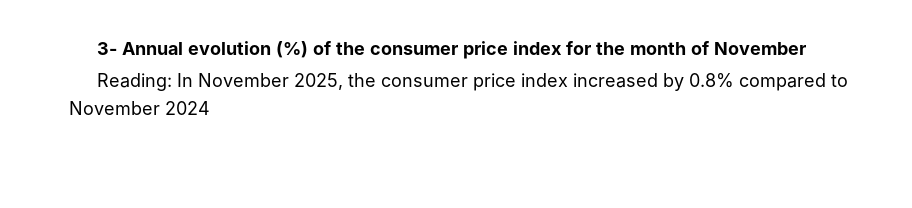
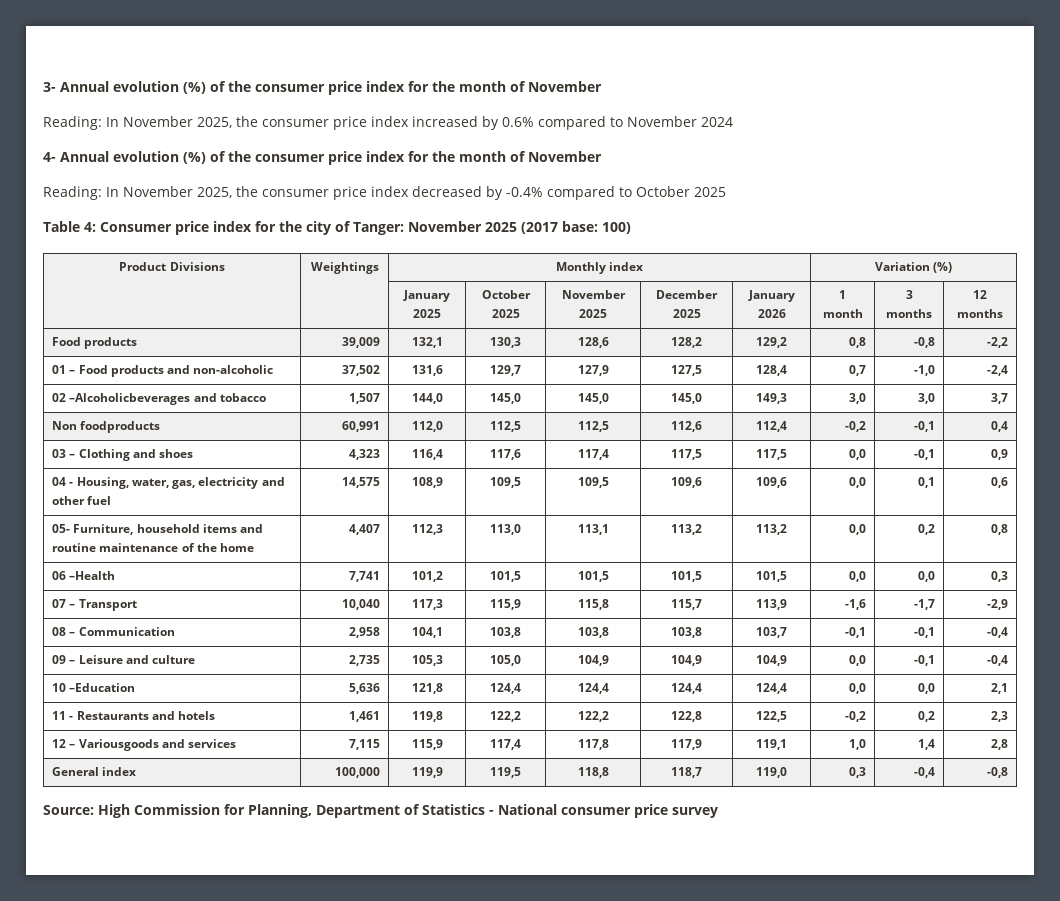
- Reading: In November 2025, the consumer price index increased by 0.8% compared to November 2024
+ Reading: In November 2025, the consumer price index increased by 0.6% compared to November 2024
+ 4- Annual evolution (%) of the consumer price index for the month of November
+ Reading: In November 2025, the consumer price index decreased by -0.4% compared to October 2025
+ Table 4: Consumer price index for the city of Tanger: November 2025 (2017 base: 100)
+ Product Divisions | Weightings | Monthly index | Variation (%)
+ | | January 2025 | October 2025 | November 2025 | December 2025 | January 2026 | 1 month | 3 months | 12 months
+ Food products | 39,009 | 132,1 | 130,3 | 128,6 | 128,2 | 129,2 | 0,8 | -0,8 | -2,2
+ 01 – Food products and non-alcoholic | 37,502 | 131,6 | 129,7 | 127,9 | 127,5 | 128,4 | 0,7 | -1,0 | -2,4
+ 02 –Alcoholicbeverages and tobacco | 1,507 | 144,0 | 145,0 | 145,0 | 145,0 | 149,3 | 3,0 | 3,0 | 3,7
+ Non foodproducts | 60,991 | 112,0 | 112,5 | 112,5 | 112,6 | 112,4 | -0,2 | -0,1 | 0,4
+ 03 – Clothing and shoes | 4,323 | 116,4 | 117,6 | 117,4 | 117,5 | 117,5 | 0,0 | -0,1 | 0,9
+ 04 - Housing, water, gas, electricity and other fuel | 14,575 | 108,9 | 109,5 | 109,5 | 109,6 | 109,6 | 0,0 | 0,1 | 0,6
+ 05- Furniture, household items and routine maintenance of the home | 4,407 | 112,3 | 113,0 | 113,1 | 113,2 | 113,2 | 0,0 | 0,2 | 0,8
+ 06 –Health | 7,741 | 101,2 | 101,5 | 101,5 | 101,5 | 101,5 | 0,0 | 0,0 | 0,3
+ 07 – Transport | 10,040 | 117,3 | 115,9 | 115,8 | 115,7 | 113,9 | -1,6 | -1,7 | -2,9
+ 08 – Communication | 2,958 | 104,1 | 103,8 | 103,8 | 103,8 | 103,7 | -0,1 | -0,1 | -0,4
+ 09 – Leisure and culture | 2,735 | 105,3 | 105,0 | 104,9 | 104,9 | 104,9 | 0,0 | -0,1 | -0,4
+ 10 –Education | 5,636 | 121,8 | 124,4 | 124,4 | 124,4 | 124,4 | 0,0 | 0,0 | 2,1
+ 11 - Restaurants and hotels | 1,461 | 119,8 | 122,2 | 122,2 | 122,8 | 122,5 | -0,2 | 0,2 | 2,3
+ 12 – Variousgoods and services | 7,115 | 115,9 | 117,4 | 117,8 | 117,9 | 119,1 | 1,0 | 1,4 | 2,8
+ General index | 100,000 | 119,9 | 119,5 | 118,8 | 118,7 | 119,0 | 0,3 | -0,4 | -0,8
+ Source: High Commission for Planning, Department of Statistics - National consumer price survey

